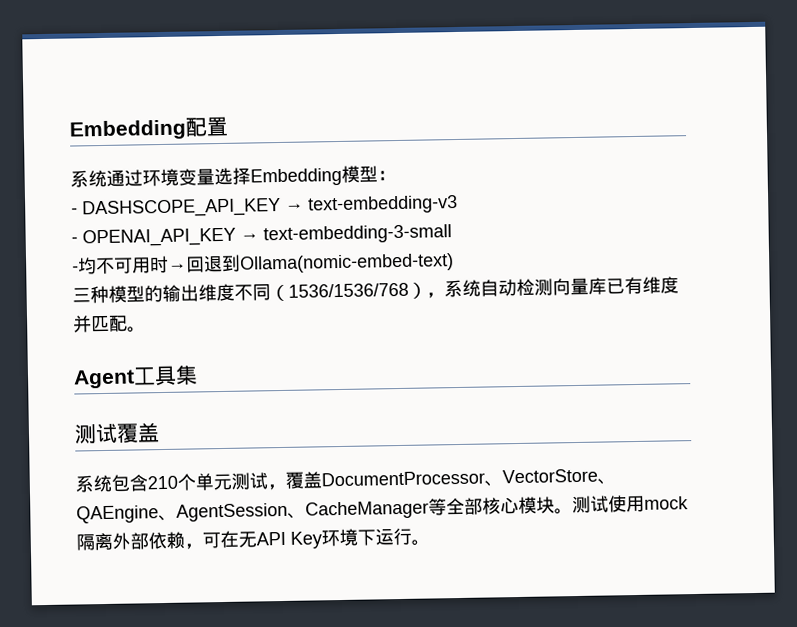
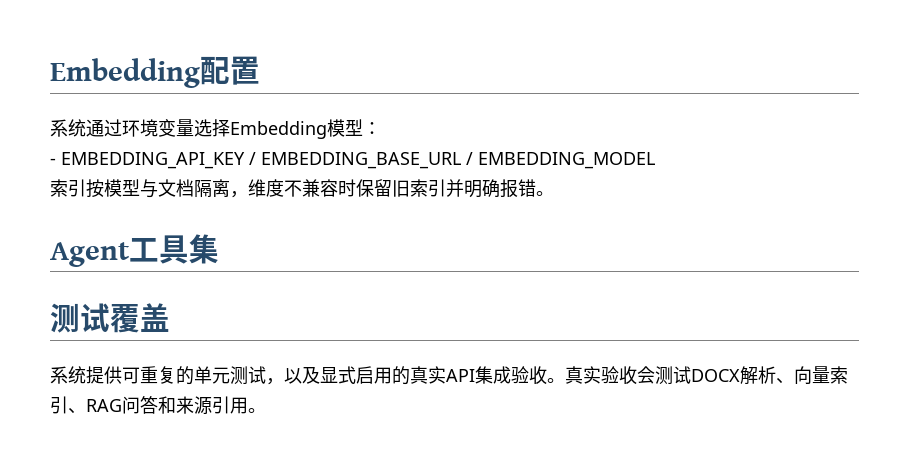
- - DASHSCOPE_API_KEY → text-embedding-v3
- - OPENAI_API_KEY → text-embedding-3-small
- -均不可用时→回退到Ollama(nomic-embed-text)
- 三种模型的输出维度不同（1536/1536/768），系统自动检测向量库已有维度并匹配。
+ - EMBEDDING_API_KEY / EMBEDDING_BASE_URL / EMBEDDING_MODEL
+ 索引按模型与文档隔离，维度不兼容时保留旧索引并明确报错。
- 系统包含210个单元测试，覆盖DocumentProcessor、VectorStore、QAEngine、AgentSession、CacheManager等全部核心模块。测试使用mock隔离外部依赖，可在无API Key环境下运行。
+ 系统提供可重复的单元测试，以及显式启用的真实API集成验收。真实验收会测试DOCX解析、向量索引、RAG问答和来源引用。

